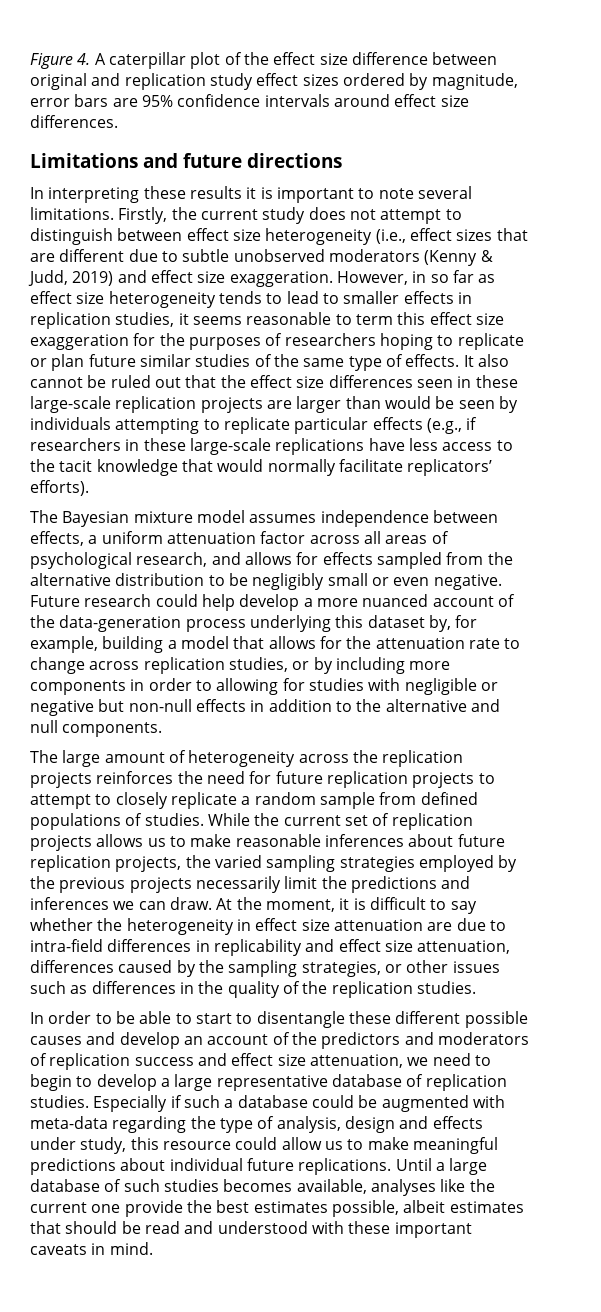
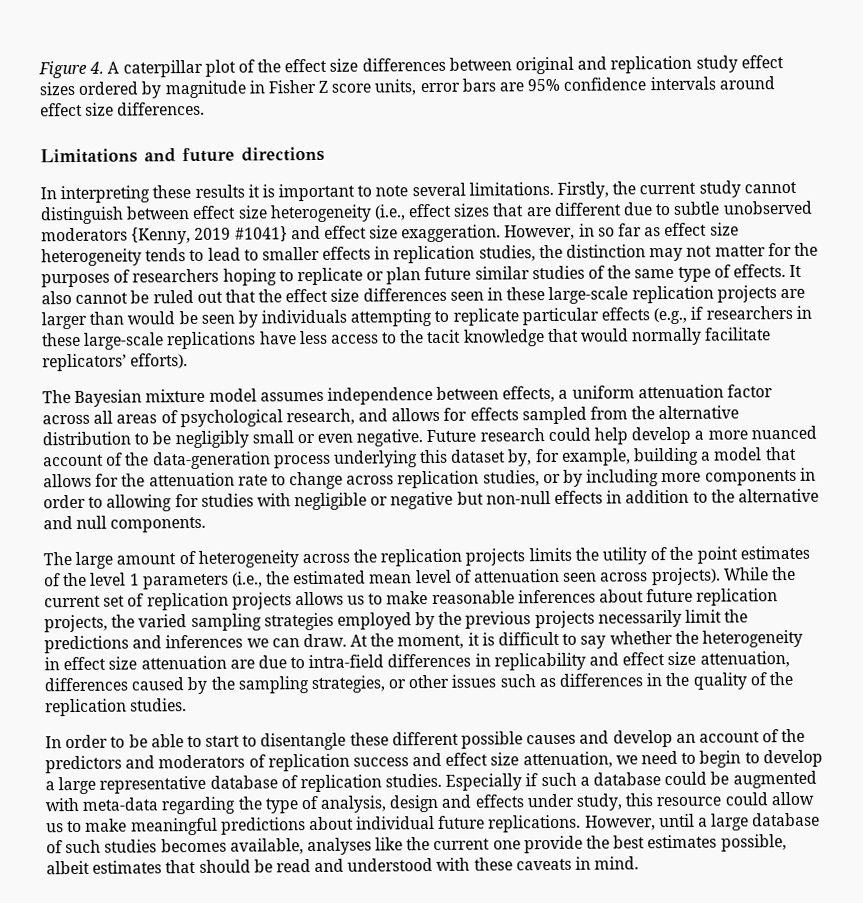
- Figure 4. A caterpillar plot of the effect size difference between original and replication study effect sizes ordered by magnitude, error bars are 95% confidence intervals around effect size differences.
+ Figure 4. A caterpillar plot of the effect size differences between original and replication study effect sizes ordered by magnitude in Fisher Z score units, error bars are 95% confidence intervals around effect size differences.
- Firstly, the current study does not attempt to distinguish between effect size heterogeneity (i.e., effect sizes that are different due to subtle unobserved moderators (Kenny & Judd, 2019) and effect size exaggeration.
+ Firstly, the current study cannot distinguish between effect size heterogeneity (i.e., effect sizes that are different due to subtle unobserved moderators {Kenny, 2019 #1041} and effect size exaggeration.
- However, in so far as effect size heterogeneity tends to lead to smaller effects in replication studies, it seems reasonable to term this effect size exaggeration for the purposes of researchers hoping to replicate or plan future similar studies of the same type of effects.
+ However, in so far as effect size heterogeneity tends to lead to smaller effects in replication studies, the distinction may not matter for the purposes of researchers hoping to replicate or plan future similar studies of the same type of effects.
- The large amount of heterogeneity across the replication projects reinforces the need for future replication projects to attempt to closely replicate a random sample from defined populations of studies.
+ The large amount of heterogeneity across the replication projects limits the utility of the point estimates of the level 1 parameters (i.e., the estimated mean level of attenuation seen across projects).
- Until a large database of such studies becomes available, analyses like the current one provide the best estimates possible, albeit estimates that should be read and understood with these important caveats in mind.
+ However, until a large database of such studies becomes available, analyses like the current one provide the best estimates possible, albeit estimates that should be read and understood with these caveats in mind.

